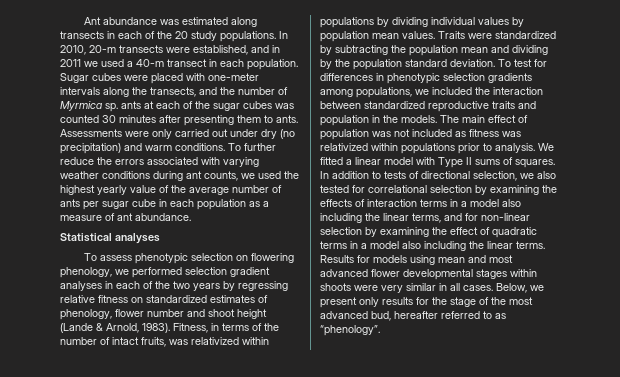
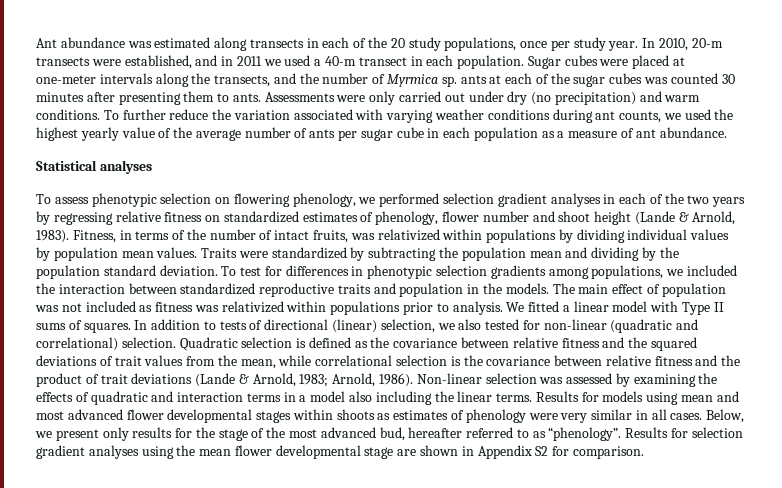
- Ant abundance was estimated along transects in each of the 20 study populations.
+ Ant abundance was estimated along transects in each of the 20 study populations, once per study year.
- Sugar cubes were placed with one-meter intervals along the transects, and the number of Myrmica sp. ants at each of the sugar cubes was counted 30 minutes after presenting them to ants.
+ Sugar cubes were placed at one-meter intervals along the transects, and the number of Myrmica sp. ants at each of the sugar cubes was counted 30 minutes after presenting them to ants.
- To further reduce the errors associated with varying weather conditions during ant counts, we used the highest yearly value of the average number of ants per sugar cube in each population as a measure of ant abundance.
+ To further reduce the variation associated with varying weather conditions during ant counts, we used the highest yearly value of the average number of ants per sugar cube in each population as a measure of ant abundance.
- In addition to tests of directional selection, we also tested for correlational selection by examining the effects of interaction terms in a model also including the linear terms, and for non-linear selection by examining the effect of quadratic terms in a model also including the linear terms.
+ In addition to tests of directional (linear) selection, we also tested for non-linear (quadratic and correlational) selection. Quadratic selection is defined as the covariance between relative fitness and the squared deviations of trait values from the mean, while correlational selection is the covariance between relative fitness and the product of trait deviations (Lande & Arnold, 1983; Arnold, 1986). Non-linear selection was assessed by examining the effects of quadratic and interaction terms in a model also including the linear terms.
- Results for models using mean and most advanced flower developmental stages within shoots were very similar in all cases.
+ Results for models using mean and most advanced flower developmental stages within shoots as estimates of phenology were very similar in all cases.
+ Results for selection gradient analyses using the mean flower developmental stage are shown in Appendix S2 for comparison.

